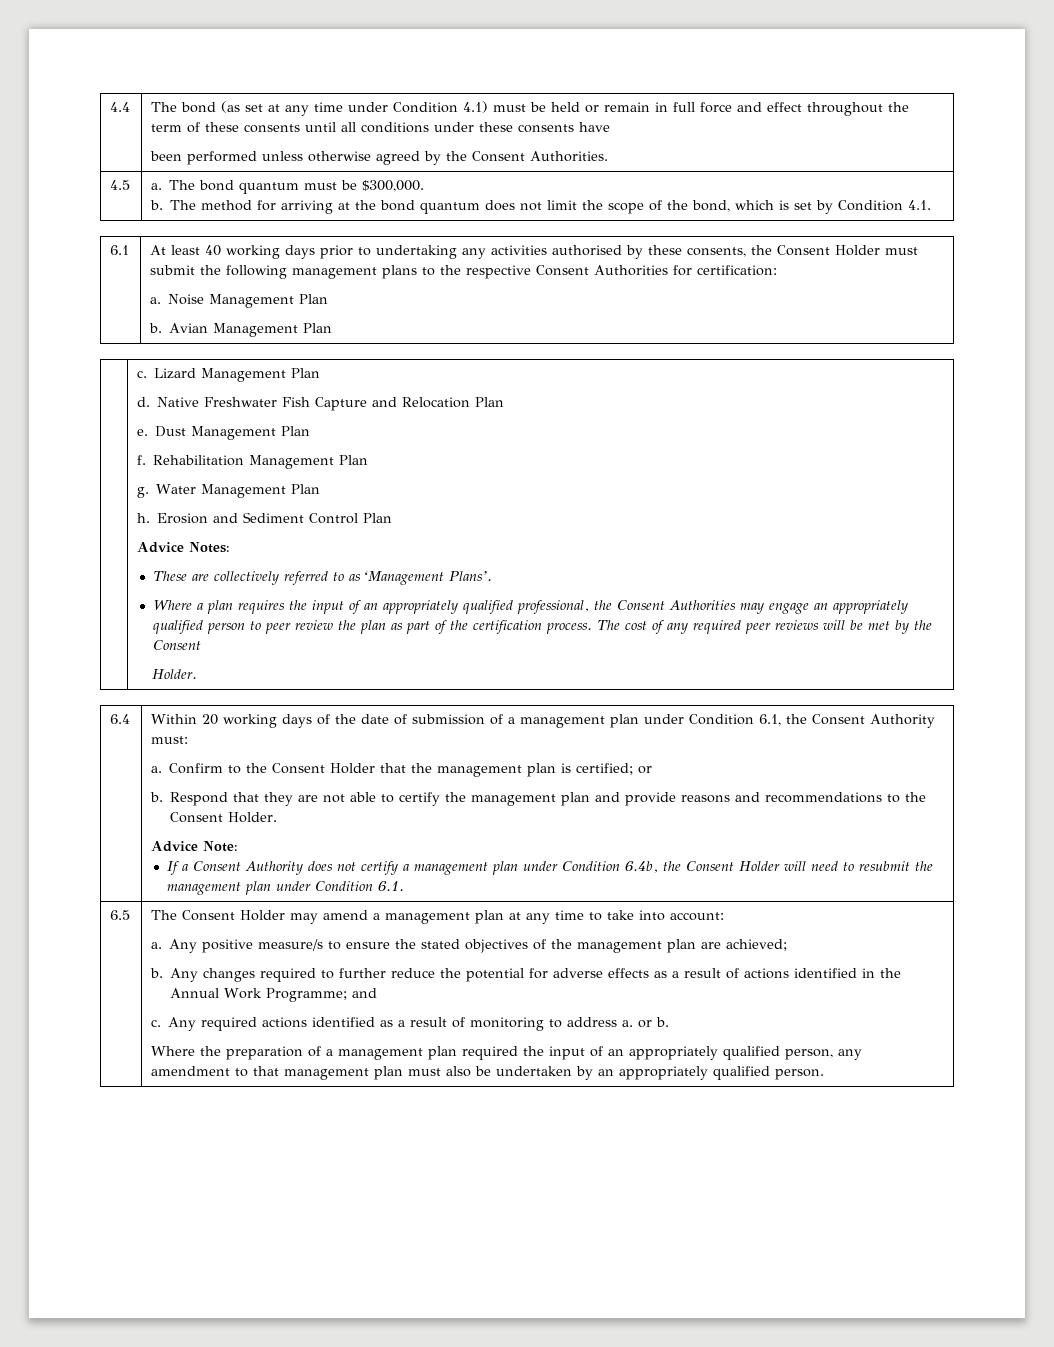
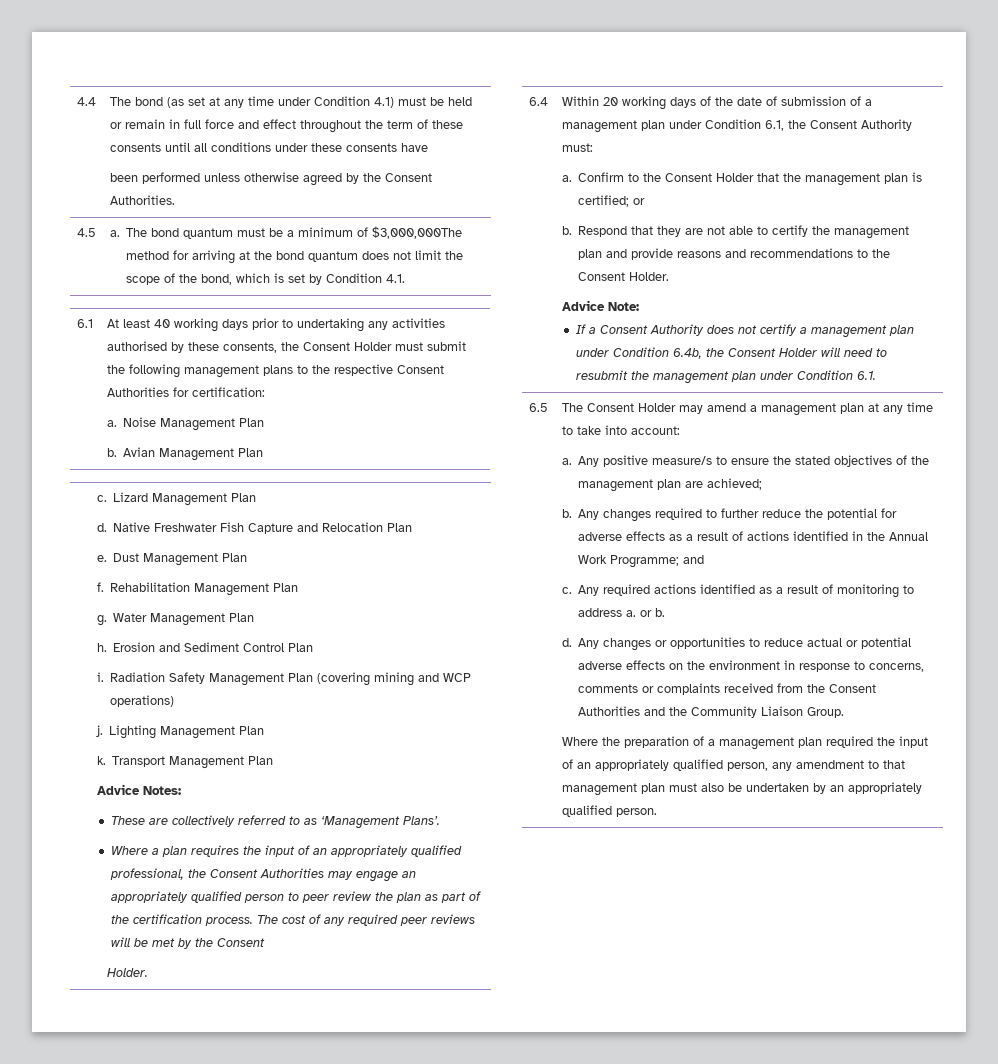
- 4.5 | a. The bond quantum must be $300,000.
- b. The method for arriving at the bond quantum does not limit the scope of the bond, which is set by Condition 4.1.
+ 4.5 | a. The bond quantum must be a minimum of $3,000,000The method for arriving at the bond quantum does not limit the scope of the bond, which is set by Condition 4.1.
+ i. Radiation Safety Management Plan (covering mining and WCP operations)
+ j. Lighting Management Plan
+ k. Transport Management Plan
+ d. Any changes or opportunities to reduce actual or potential adverse effects on the environment in response to concerns, comments or complaints received from the Consent Authorities and the Community Liaison Group.

